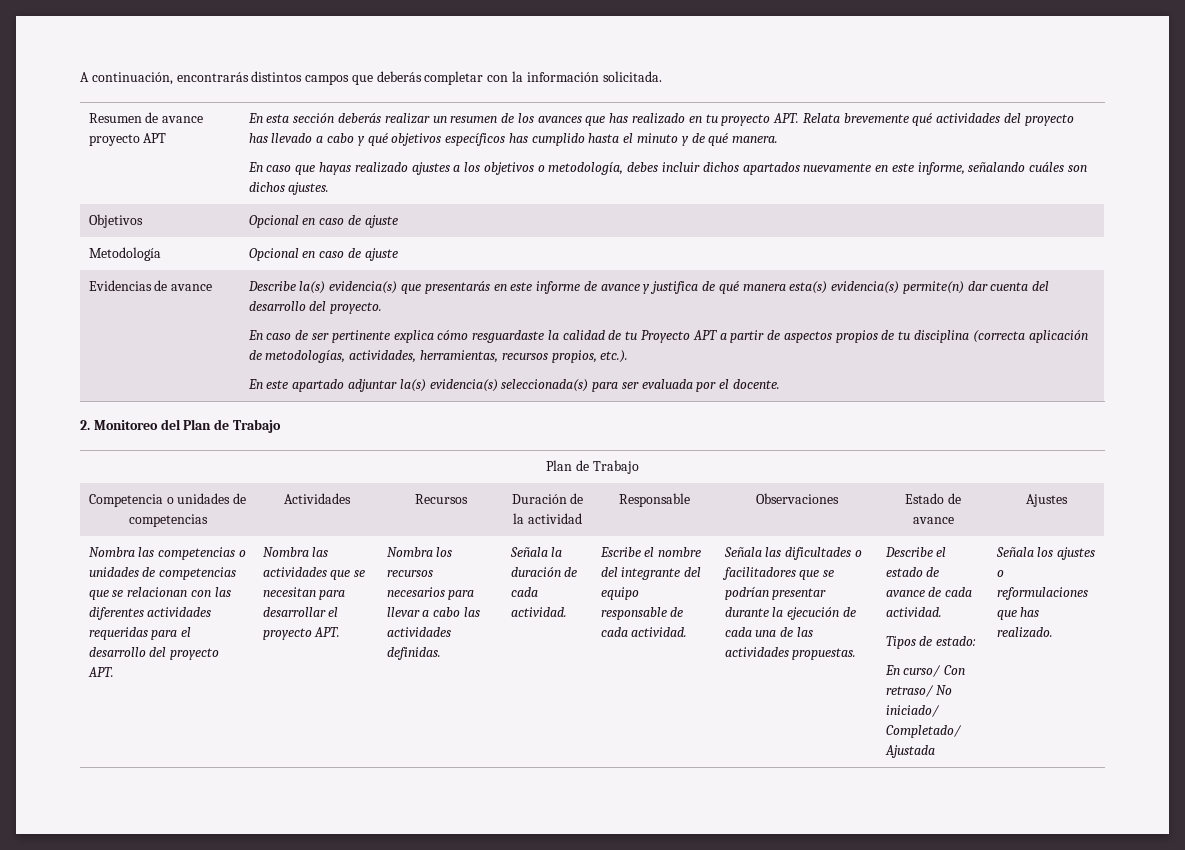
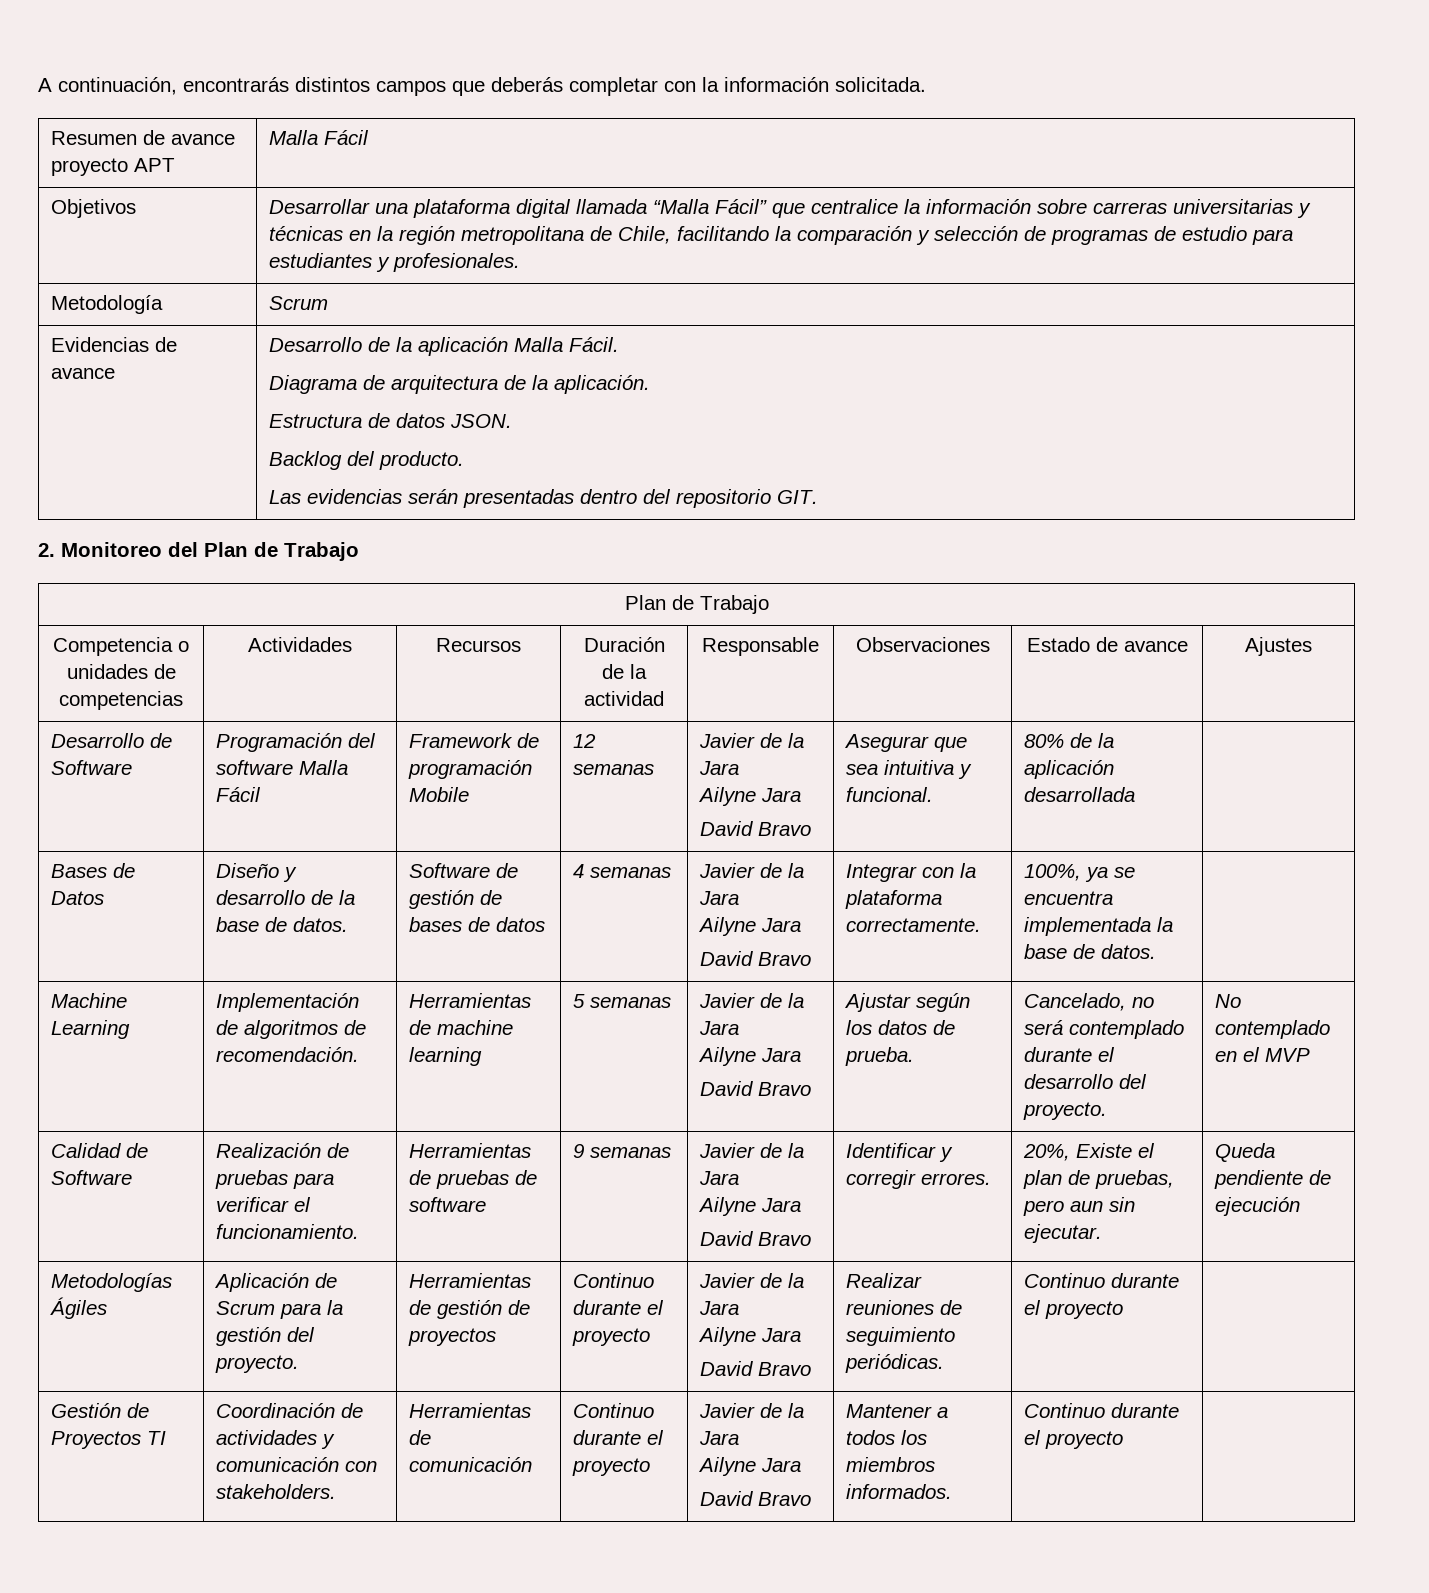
- Resumen de avance proyecto APT | En esta sección deberás realizar un resumen de los avances que has realizado en tu proyecto APT. Relata brevemente qué actividades del proyecto has llevado a cabo y qué objetivos específicos has cumplido hasta el minuto y de qué manera.
- En caso que hayas realizado ajustes a los objetivos o metodología, debes incluir dichos apartados nuevamente en este informe, señalando cuáles son dichos ajustes.
- Objetivos | Opcional en caso de ajuste
- Metodología | Opcional en caso de ajuste
- Evidencias de avance | Describe la(s) evidencia(s) que presentarás en este informe de avance y justifica de qué manera esta(s) evidencia(s) permite(n) dar cuenta del desarrollo del proyecto.
- En caso de ser pertinente explica cómo resguardaste la calidad de tu Proyecto APT a partir de aspectos propios de tu disciplina (correcta aplicación de metodologías, actividades, herramientas, recursos propios, etc.).
- En este apartado adjuntar la(s) evidencia(s) seleccionada(s) para ser evaluada por el docente.
+ Resumen de avance proyecto APT | Malla Fácil
+ Objetivos | Desarrollar una plataforma digital llamada “Malla Fácil” que centralice la información sobre carreras universitarias y técnicas en la región metropolitana de Chile, facilitando la comparación y selección de programas de estudio para estudiantes y profesionales.
+ Metodología | Scrum
+ Evidencias de avance | Desarrollo de la aplicación Malla Fácil.
+ Diagrama de arquitectura de la aplicación.
+ Estructura de datos JSON.
+ Backlog del producto.
+ Las evidencias serán presentadas dentro del repositorio GIT.
- Nombra las competencias o unidades de competencias que se relacionan con las diferentes actividades requeridas para el desarrollo del proyecto APT. | Nombra las actividades que se necesitan para desarrollar el proyecto APT. | Nombra los recursos necesarios para llevar a cabo las actividades definidas. | Señala la duración de cada actividad. | Escribe el nombre del integrante del equipo responsable de cada actividad. | Señala las dificultades o facilitadores que se podrían presentar durante la ejecución de cada una de las actividades propuestas. | Describe el estado de avance de cada actividad.
- Tipos de estado:
- En curso/ Con retraso/ No iniciado/ Completado/ Ajustada | Señala los ajustes o reformulaciones que has realizado.
+ Desarrollo de Software | Programación del software Malla Fácil | Framework de programación Mobile | 12 semanas | Javier de la Jara
+ Ailyne Jara
+ David Bravo | Asegurar que sea intuitiva y funcional. | 80% de la aplicación desarrollada |
+ Bases de Datos | Diseño y desarrollo de la base de datos. | Software de gestión de bases de datos | 4 semanas | Javier de la Jara
+ Ailyne Jara
+ David Bravo | Integrar con la plataforma correctamente. | 100%, ya se encuentra implementada la base de datos. |
+ Machine Learning | Implementación de algoritmos de recomendación. | Herramientas de machine learning | 5 semanas | Javier de la Jara
+ Ailyne Jara
+ David Bravo | Ajustar según los datos de prueba. | Cancelado, no será contemplado durante el desarrollo del proyecto. | No contemplado en el MVP
+ Calidad de Software | Realización de pruebas para verificar el funcionamiento. | Herramientas de pruebas de software | 9 semanas | Javier de la Jara
+ Ailyne Jara
+ David Bravo | Identificar y corregir errores. | 20%, Existe el plan de pruebas, pero aun sin ejecutar. | Queda pendiente de ejecución
+ Metodologías Ágiles | Aplicación de Scrum para la gestión del proyecto. | Herramientas de gestión de proyectos | Continuo durante el proyecto | Javier de la Jara
+ Ailyne Jara
+ David Bravo | Realizar reuniones de seguimiento periódicas. | Continuo durante el proyecto |
+ Gestión de Proyectos TI | Coordinación de actividades y comunicación con stakeholders. | Herramientas de comunicación | Continuo durante el proyecto | Javier de la Jara
+ Ailyne Jara
+ David Bravo | Mantener a todos los miembros informados. | Continuo durante el proyecto |

